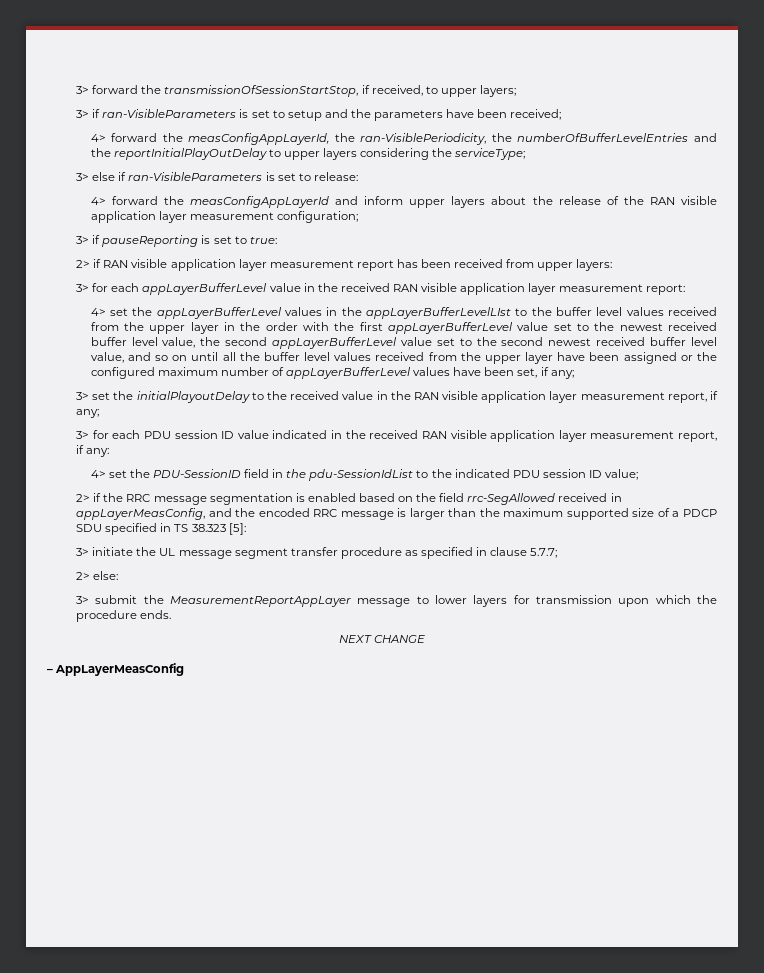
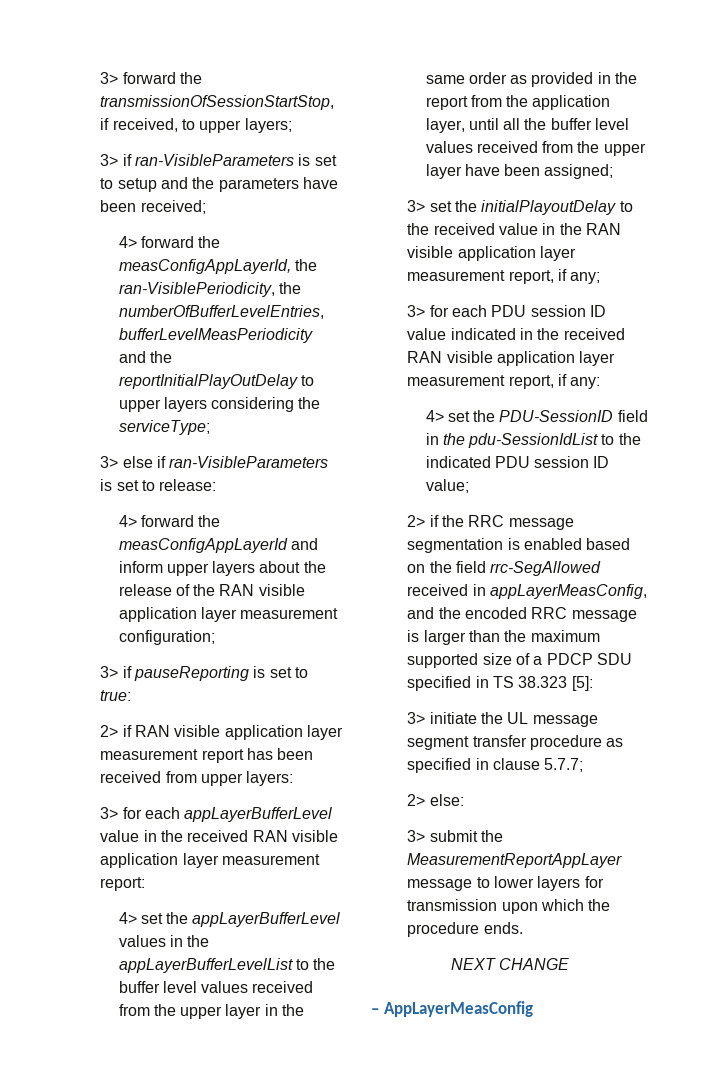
- 4> forward the measConfigAppLayerId, the ran-VisiblePeriodicity, the numberOfBufferLevelEntries and the reportInitialPlayOutDelay to upper layers considering the serviceType;
+ 4> forward the measConfigAppLayerId, the ran-VisiblePeriodicity, the numberOfBufferLevelEntries, bufferLevelMeasPeriodicity and the reportInitialPlayOutDelay to upper layers considering the serviceType;
- 4> set the appLayerBufferLevel values in the appLayerBufferLevelLIst to the buffer level values received from the upper layer in the order with the first appLayerBufferLevel value set to the newest received buffer level value, the second appLayerBufferLevel value set to the second newest received buffer level value, and so on until all the buffer level values received from the upper layer have been assigned or the configured maximum number of appLayerBufferLevel values have been set, if any;
+ 4> set the appLayerBufferLevel values in the appLayerBufferLevelList to the buffer level values received from the upper layer in the same order as provided in the report from the application layer, until all the buffer level values received from the upper layer have been assigned;

